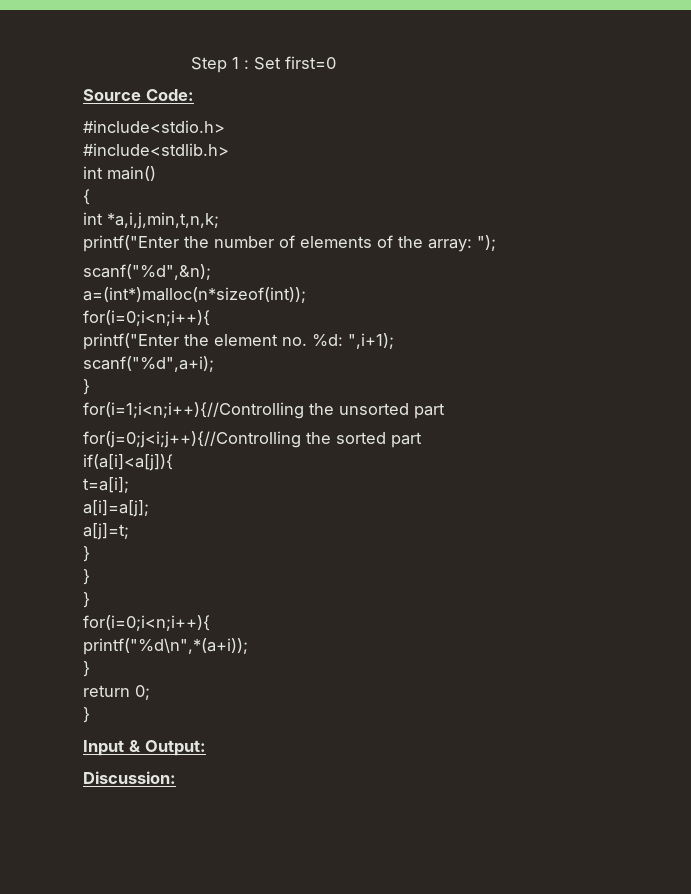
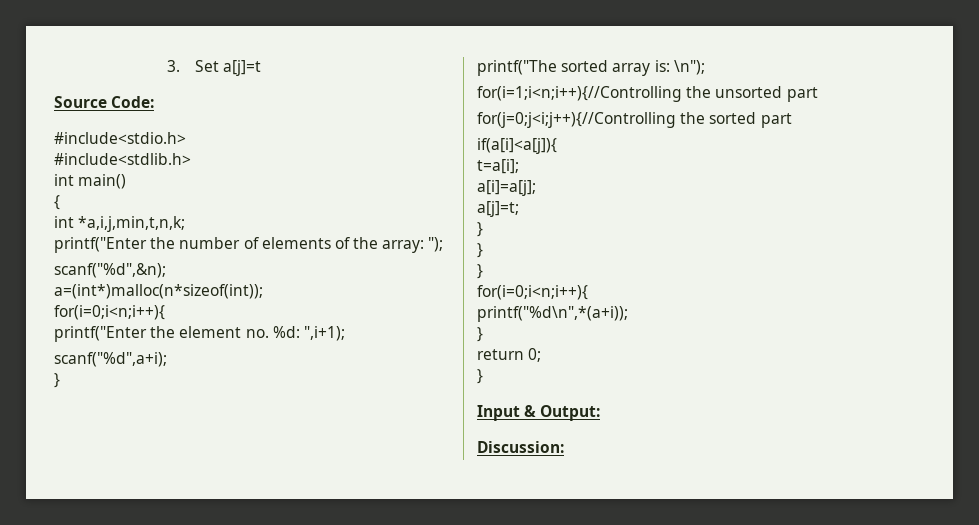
- Step 1 : Set first=0
+ 3. Set a[j]=t
+ printf("The sorted array is: \n");

